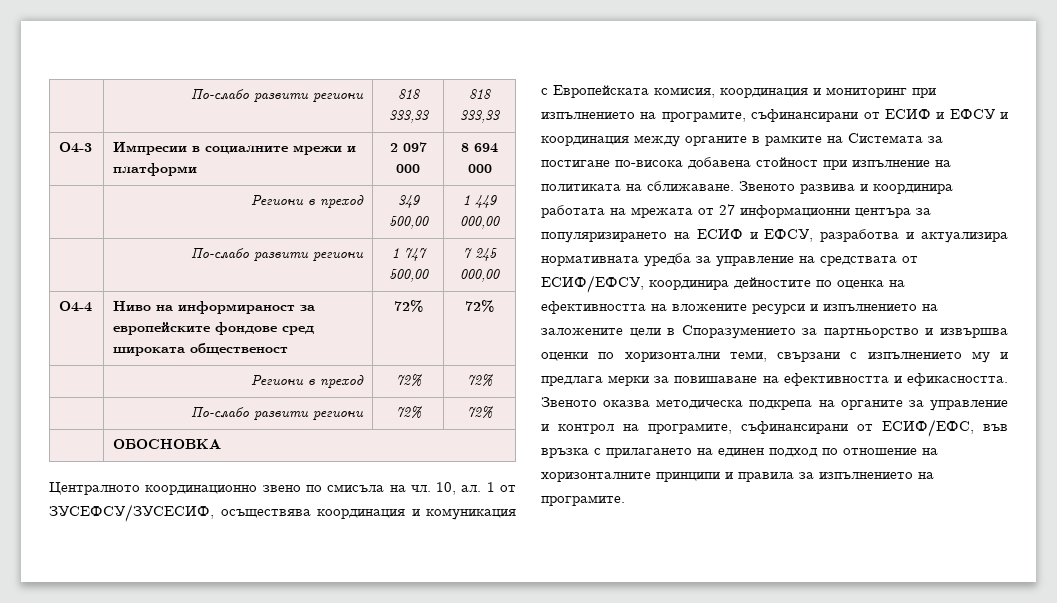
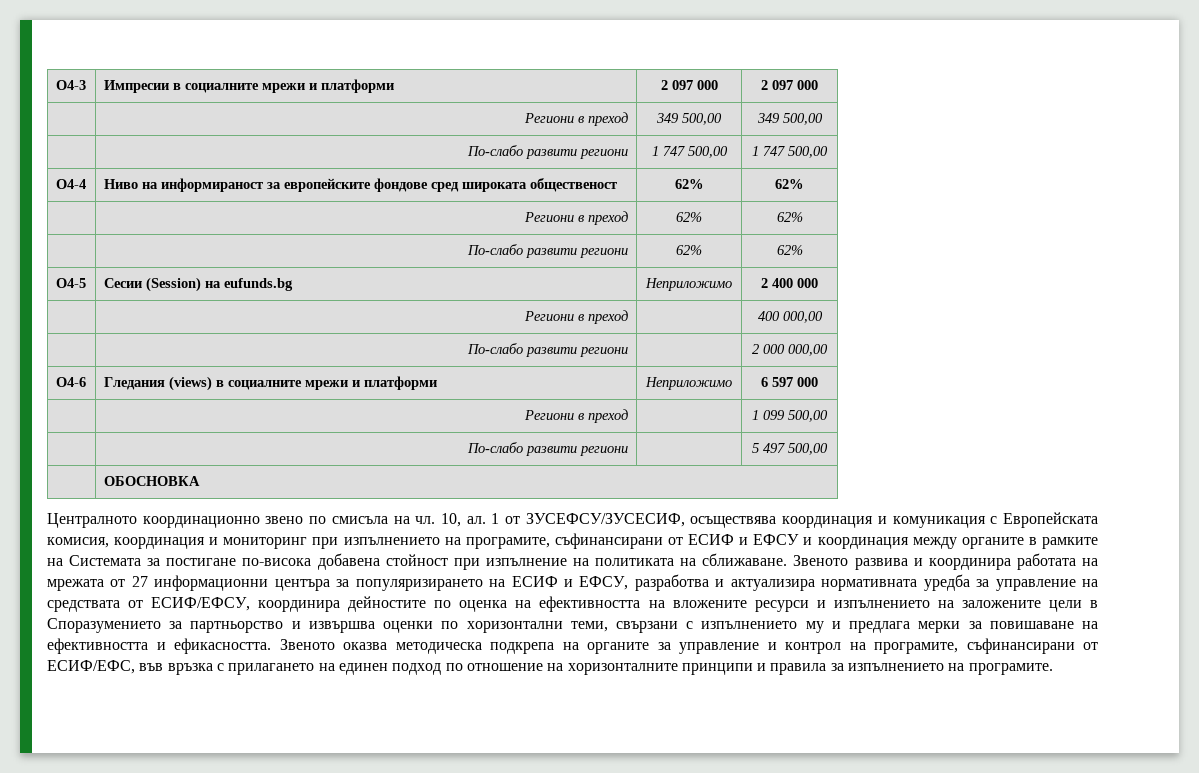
- | По-слабо развити региони | 818 333,33 | 818 333,33
- О4-3 | Импресии в социалните мрежи и платформи | 2 097 000 | 8 694 000
+ О4-3 | Импресии в социалните мрежи и платформи | 2 097 000 | 2 097 000
- | Региони в преход | 349 500,00 | 1 449 000,00
+ | Региони в преход | 349 500,00 | 349 500,00
- | По-слабо развити региони | 1 747 500,00 | 7 245 000,00
+ | По-слабо развити региони | 1 747 500,00 | 1 747 500,00
- О4-4 | Ниво на информираност за европейските фондове сред широката общественост | 72% | 72%
- | Региони в преход | 72% | 72%
- | По-слабо развити региони | 72% | 72%
+ О4-4 | Ниво на информираност за европейските фондове сред широката общественост | 62% | 62%
+ | Региони в преход | 62% | 62%
+ | По-слабо развити региони | 62% | 62%
+ О4-5 | Сесии (Session) на eufunds.bg | Неприложимо | 2 400 000
+ | Региони в преход | | 400 000,00
+ | По-слабо развити региони | | 2 000 000,00
+ О4-6 | Гледания (views) в социалните мрежи и платформи | Неприложимо | 6 597 000
+ | Региони в преход | | 1 099 500,00
+ | По-слабо развити региони | | 5 497 500,00

